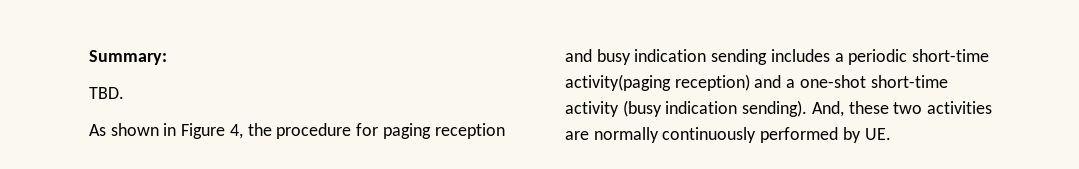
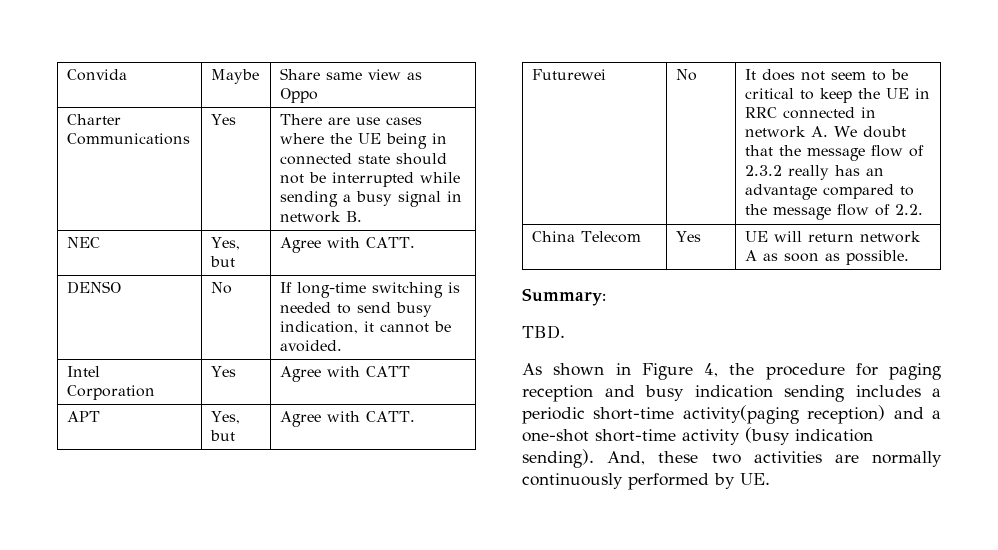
+ Convida | Maybe | Share same view as Oppo
+ Charter Communications | Yes | There are use cases where the UE being in connected state should not be interrupted while sending a busy signal in network B.
+ NEC | Yes, but | Agree with CATT.
+ DENSO | No | If long-time switching is needed to send busy indication, it cannot be avoided.
+ Intel Corporation | Yes | Agree with CATT
+ APT | Yes, but | Agree with CATT.
+ Futurewei | No | It does not seem to be critical to keep the UE in RRC connected in network A. We doubt that the message flow of 2.3.2 really has an advantage compared to the message flow of 2.2.
+ China Telecom | Yes | UE will return network A as soon as possible.

